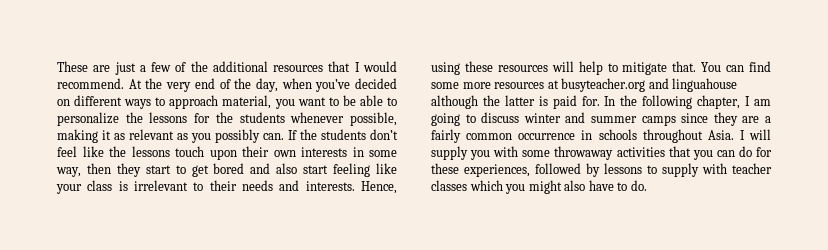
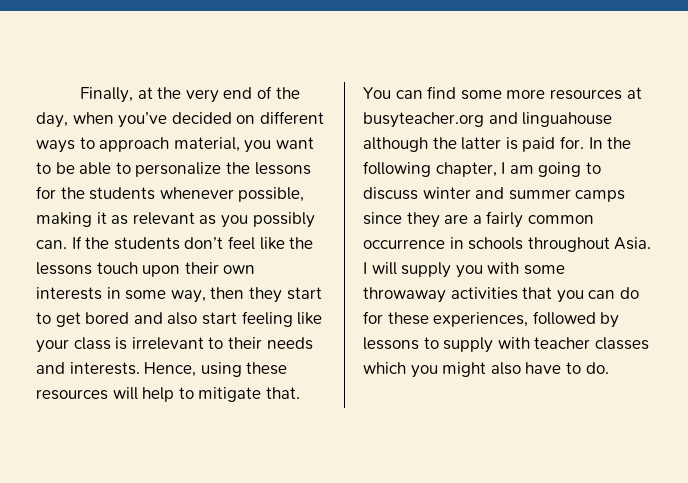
- These are just a few of the additional resources that I would recommend. At the very end of the day, when you’ve decided on different ways to approach material, you want to be able to personalize the lessons for the students whenever possible, making it as relevant as you possibly can.
+ Finally, at the very end of the day, when you’ve decided on different ways to approach material, you want to be able to personalize the lessons for the students whenever possible, making it as relevant as you possibly can.

